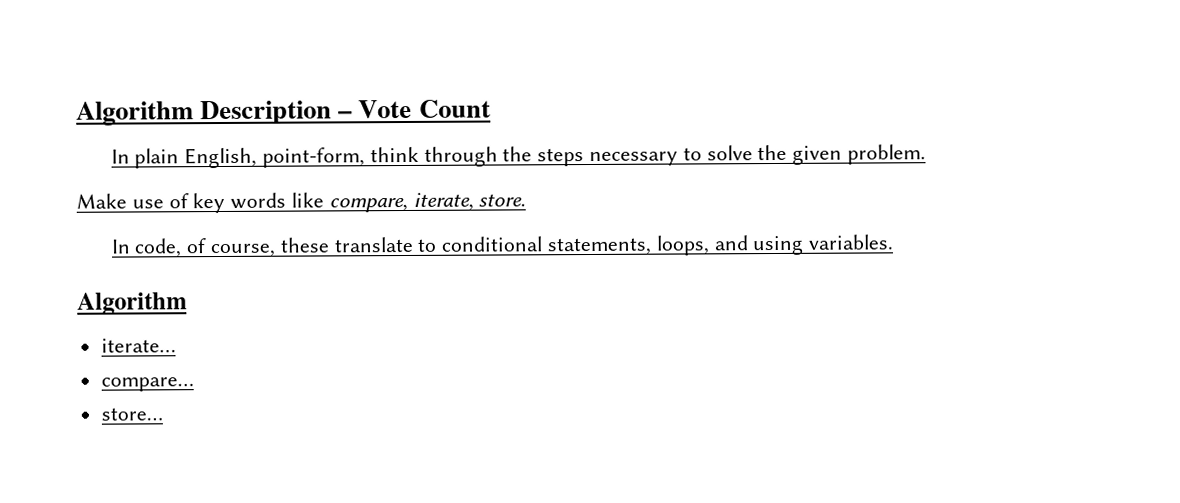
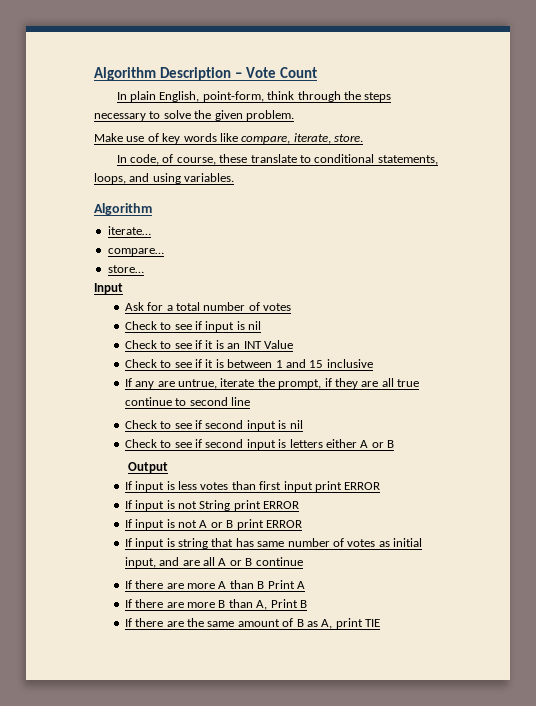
+ Input
+ Ask for a total number of votes
+ Check to see if input is nil
+ Check to see if it is an INT Value
+ Check to see if it is between 1 and 15 inclusive
+ If any are untrue, iterate the prompt, if they are all true continue to second line
+ Check to see if second input is nil
+ Check to see if second input is letters either A or B
+ Output
+ If input is less votes than first input print ERROR
+ If input is not String print ERROR
+ If input is not A or B print ERROR
+ If input is string that has same number of votes as initial input, and are all A or B continue
+ If there are more A than B Print A
+ If there are more B than A, Print B
+ If there are the same amount of B as A, print TIE

